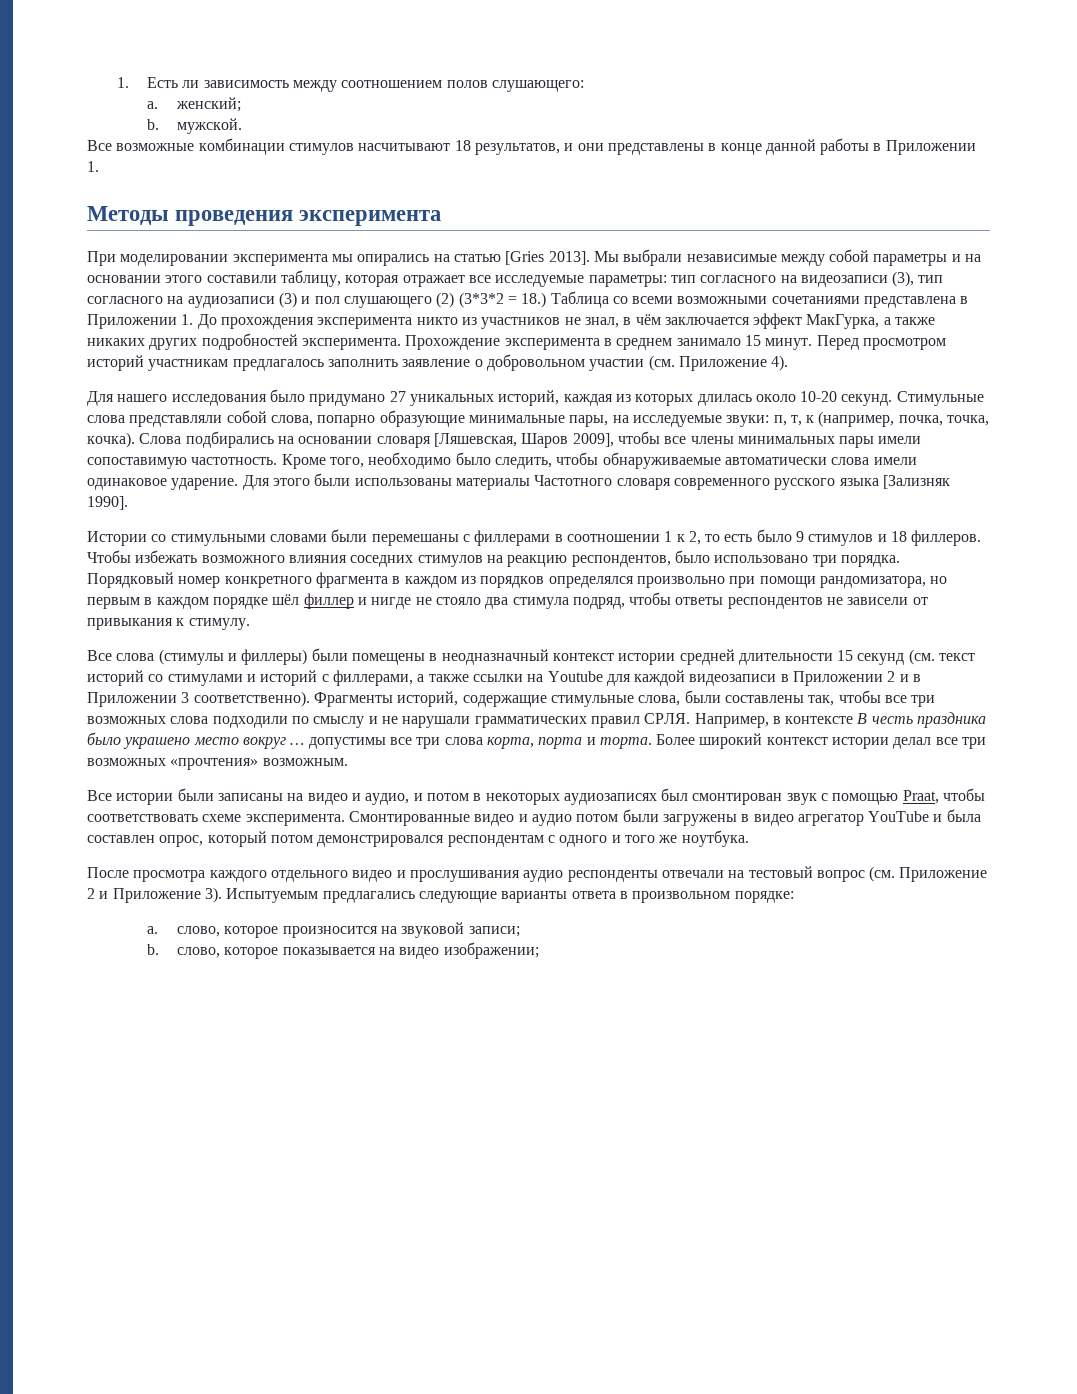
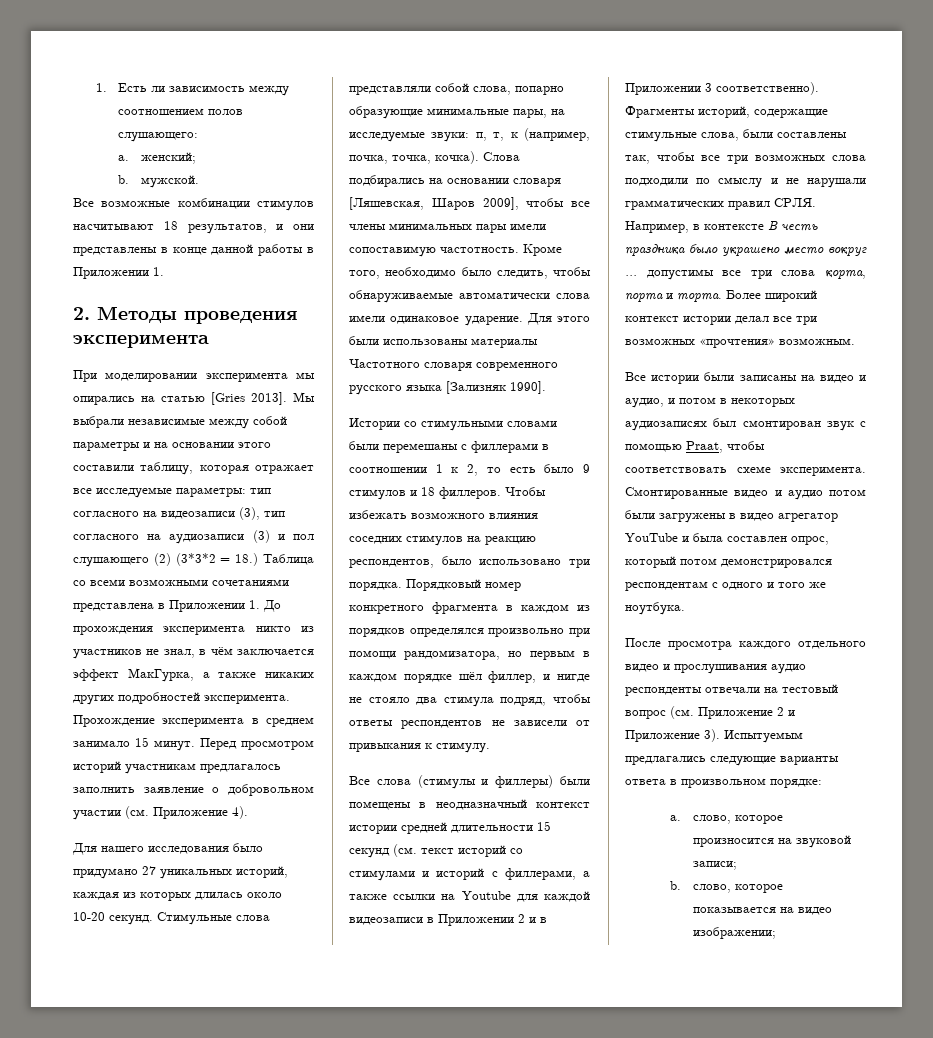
- Методы проведения эксперимента
+ 2. Методы проведения эксперимента
- Порядковый номер конкретного фрагмента в каждом из порядков определялся произвольно при помощи рандомизатора, но первым в каждом порядке шёл филлер и нигде не стояло два стимула подряд, чтобы ответы респондентов не зависели от привыкания к стимулу.
+ Порядковый номер конкретного фрагмента в каждом из порядков определялся произвольно при помощи рандомизатора, но первым в каждом порядке шёл филлер, и нигде не стояло два стимула подряд, чтобы ответы респондентов не зависели от привыкания к стимулу.

